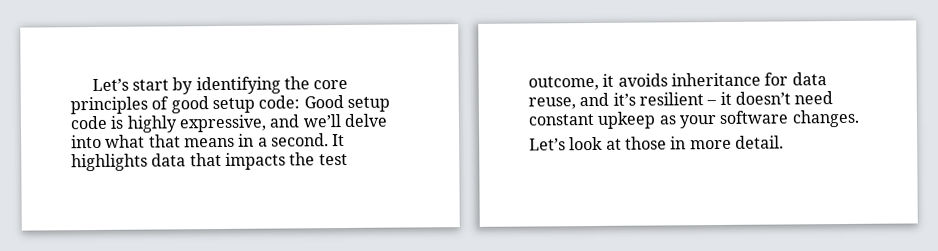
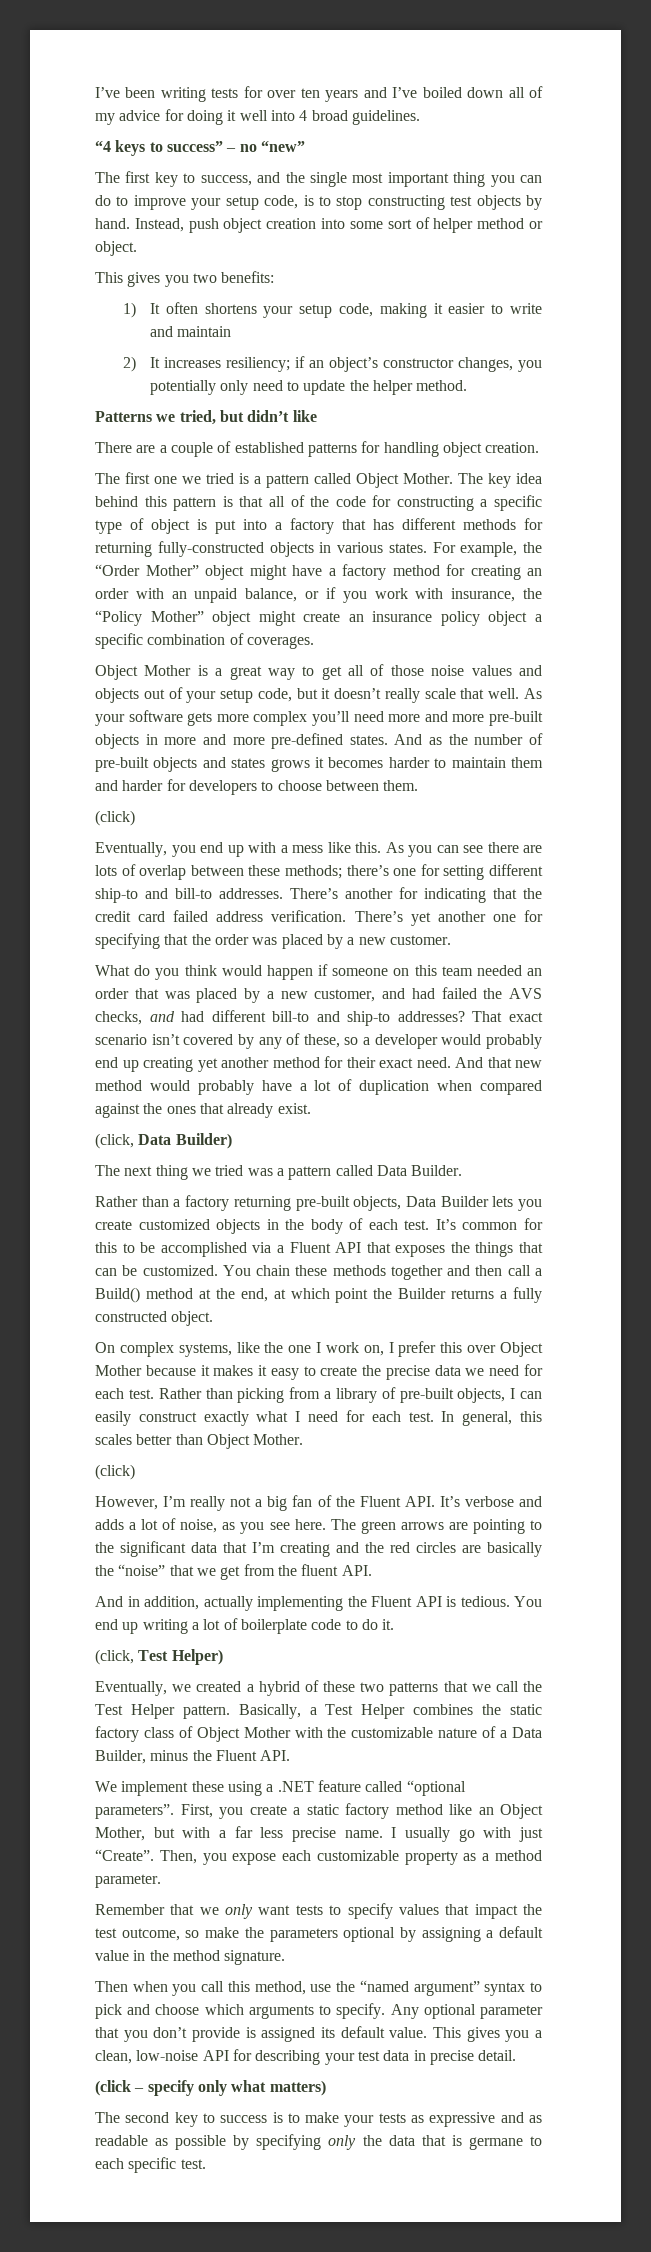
- Let’s start by identifying the core principles of good setup code: Good setup code is highly expressive, and we’ll delve into what that means in a second. It highlights data that impacts the test outcome, it avoids inheritance for data reuse, and it’s resilient – it doesn’t need constant upkeep as your software changes.
- Let’s look at those in more detail.
+ I’ve been writing tests for over ten years and I’ve boiled down all of my advice for doing it well into 4 broad guidelines.
+ “4 keys to success” – no “new”
+ The first key to success, and the single most important thing you can do to improve your setup code, is to stop constructing test objects by hand. Instead, push object creation into some sort of helper method or object.
+ This gives you two benefits:
+ 1) It often shortens your setup code, making it easier to write and maintain
+ 2) It increases resiliency; if an object’s constructor changes, you potentially only need to update the helper method.
+ Patterns we tried, but didn’t like
+ There are a couple of established patterns for handling object creation.
+ The first one we tried is a pattern called Object Mother. The key idea behind this pattern is that all of the code for constructing a specific type of object is put into a factory that has different methods for returning fully-constructed objects in various states. For example, the “Order Mother” object might have a factory method for creating an order with an unpaid balance, or if you work with insurance, the “Policy Mother” object might create an insurance policy object a specific combination of coverages.
+ Object Mother is a great way to get all of those noise values and objects out of your setup code, but it doesn’t really scale that well. As your software gets more complex you’ll need more and more pre-built objects in more and more pre-defined states. And as the number of pre-built objects and states grows it becomes harder to maintain them and harder for developers to choose between them.
+ (click)
+ Eventually, you end up with a mess like this. As you can see there are lots of overlap between these methods; there’s one for setting different ship-to and bill-to addresses. There’s another for indicating that the credit card failed address verification. There’s yet another one for specifying that the order was placed by a new customer.
+ What do you think would happen if someone on this team needed an order that was placed by a new customer, and had failed the AVS checks, and had different bill-to and ship-to addresses? That exact scenario isn’t covered by any of these, so a developer would probably end up creating yet another method for their exact need. And that new method would probably have a lot of duplication when compared against the ones that already exist.
+ (click, Data Builder)
+ The next thing we tried was a pattern called Data Builder.
+ Rather than a factory returning pre-built objects, Data Builder lets you create customized objects in the body of each test. It’s common for this to be accomplished via a Fluent API that exposes the things that can be customized. You chain these methods together and then call a Build() method at the end, at which point the Builder returns a fully constructed object.
+ On complex systems, like the one I work on, I prefer this over Object Mother because it makes it easy to create the precise data we need for each test. Rather than picking from a library of pre-built objects, I can easily construct exactly what I need for each test. In general, this scales better than Object Mother.
+ (click)
+ However, I’m really not a big fan of the Fluent API. It’s verbose and adds a lot of noise, as you see here. The green arrows are pointing to the significant data that I’m creating and the red circles are basically the “noise” that we get from the fluent API.
+ And in addition, actually implementing the Fluent API is tedious. You end up writing a lot of boilerplate code to do it.
+ (click, Test Helper)
+ Eventually, we created a hybrid of these two patterns that we call the Test Helper pattern. Basically, a Test Helper combines the static factory class of Object Mother with the customizable nature of a Data Builder, minus the Fluent API.
+ We implement these using a .NET feature called “optional parameters”. First, you create a static factory method like an Object Mother, but with a far less precise name. I usually go with just “Create”. Then, you expose each customizable property as a method parameter.
+ Remember that we only want tests to specify values that impact the test outcome, so make the parameters optional by assigning a default value in the method signature.
+ Then when you call this method, use the “named argument” syntax to pick and choose which arguments to specify. Any optional parameter that you don’t provide is assigned its default value. This gives you a clean, low-noise API for describing your test data in precise detail.
+ (click – specify only what matters)
+ The second key to success is to make your tests as expressive and as readable as possible by specifying only the data that is germane to each specific test.

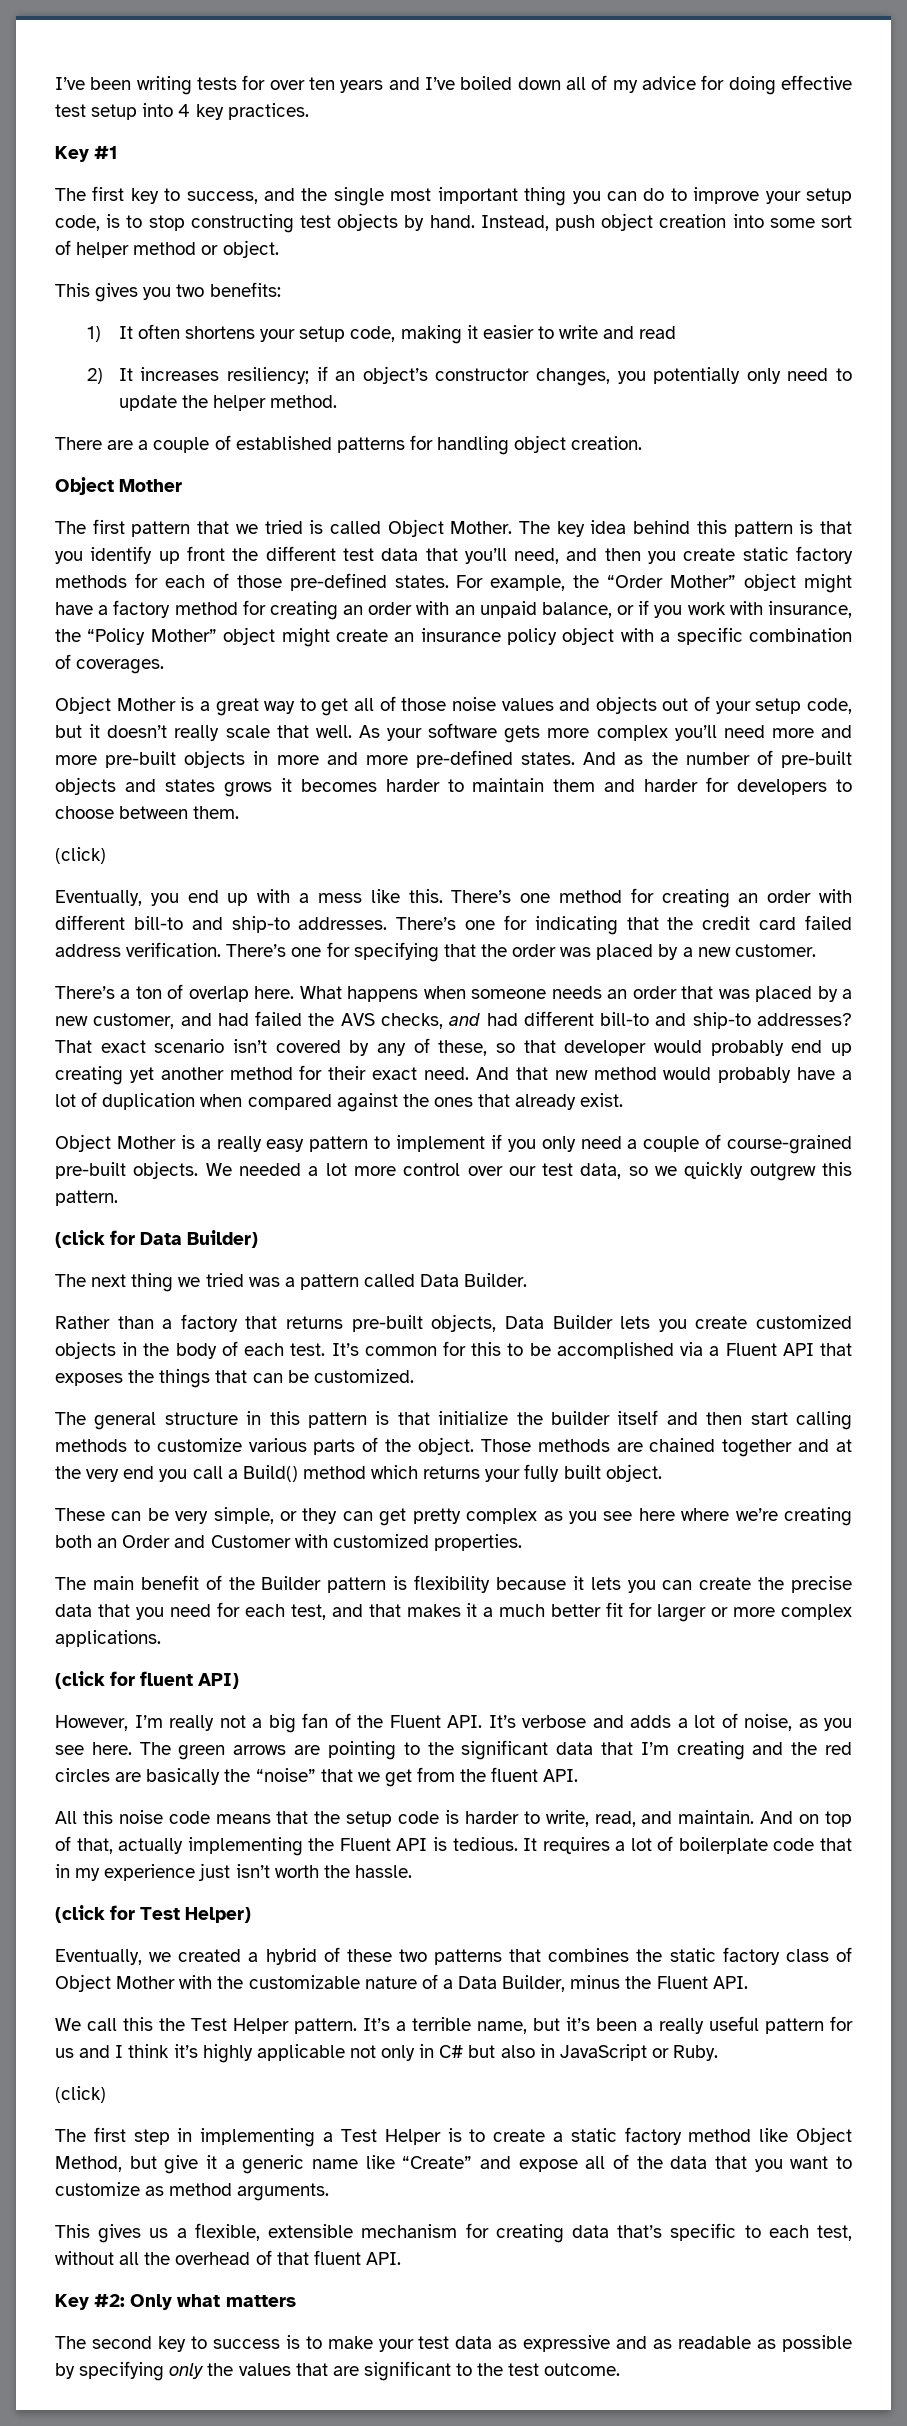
- I’ve been writing tests for over ten years and I’ve boiled down all of my advice for doing it well into 4 broad guidelines.
- “4 keys to success” – no “new”
+ I’ve been writing tests for over ten years and I’ve boiled down all of my advice for doing effective test setup into 4 key practices.
+ Key #1
- 1) It often shortens your setup code, making it easier to write and maintain
+ 1) It often shortens your setup code, making it easier to write and read
- Patterns we tried, but didn’t like
  There are a couple of established patterns for handling object creation.
- The first one we tried is a pattern called Object Mother.
+ Object Mother
+ The first pattern that we tried is called Object Mother.
- The key idea behind this pattern is that all of the code for constructing a specific type of object is put into a factory that has different methods for returning fully-constructed objects in various states.
+ The key idea behind this pattern is that you identify up front the different test data that you’ll need, and then you create static factory methods for each of those pre-defined states.
- For example, the “Order Mother” object might have a factory method for creating an order with an unpaid balance, or if you work with insurance, the “Policy Mother” object might create an insurance policy object a specific combination of coverages.
+ For example, the “Order Mother” object might have a factory method for creating an order with an unpaid balance, or if you work with insurance, the “Policy Mother” object might create an insurance policy object with a specific combination of coverages.
- As you can see there are lots of overlap between these methods; there’s one for setting different ship-to and bill-to addresses.
+ There’s one method for creating an order with different bill-to and ship-to addresses.
- There’s another for indicating that the credit card failed address verification.
+ There’s one for indicating that the credit card failed address verification.
- There’s yet another one for specifying that the order was placed by a new customer.
+ There’s one for specifying that the order was placed by a new customer.
- What do you think would happen if someone on this team needed an order that was placed by a new customer, and had failed the AVS checks, and had different bill-to and ship-to addresses?
+ There’s a ton of overlap here. What happens when someone needs an order that was placed by a new customer, and had failed the AVS checks, and had different bill-to and ship-to addresses?
- That exact scenario isn’t covered by any of these, so a developer would probably end up creating yet another method for their exact need.
+ That exact scenario isn’t covered by any of these, so that developer would probably end up creating yet another method for their exact need.
- (click, Data Builder)
+ Object Mother is a really easy pattern to implement if you only need a couple of course-grained pre-built objects. We needed a lot more control over our test data, so we quickly outgrew this pattern.
+ (click for Data Builder)
- Rather than a factory returning pre-built objects, Data Builder lets you create customized objects in the body of each test.
+ Rather than a factory that returns pre-built objects, Data Builder lets you create customized objects in the body of each test.
- It’s common for this to be accomplished via a Fluent API that exposes the things that can be customized. You chain these methods together and then call a Build() method at the end, at which point the Builder returns a fully constructed object.
- On complex systems, like the one I work on, I prefer this over Object Mother because it makes it easy to create the precise data we need for each test. Rather than picking from a library of pre-built objects, I can easily construct exactly what I need for each test. In general, this scales better than Object Mother.
- (click)
+ It’s common for this to be accomplished via a Fluent API that exposes the things that can be customized.
+ The general structure in this pattern is that initialize the builder itself and then start calling methods to customize various parts of the object. Those methods are chained together and at the very end you call a Build() method which returns your fully built object.
+ These can be very simple, or they can get pretty complex as you see here where we’re creating both an Order and Customer with customized properties.
+ The main benefit of the Builder pattern is flexibility because it lets you can create the precise data that you need for each test, and that makes it a much better fit for larger or more complex applications.
+ (click for fluent API)
- And in addition, actually implementing the Fluent API is tedious.
+ All this noise code means that the setup code is harder to write, read, and maintain. And on top of that, actually implementing the Fluent API is tedious.
- You end up writing a lot of boilerplate code to do it.
- (click, Test Helper)
+ It requires a lot of boilerplate code that in my experience just isn’t worth the hassle.
+ (click for Test Helper)
- Eventually, we created a hybrid of these two patterns that we call the Test Helper pattern. Basically, a Test Helper combines the static factory class of Object Mother with the customizable nature of a Data Builder, minus the Fluent API.
+ Eventually, we created a hybrid of these two patterns that combines the static factory class of Object Mother with the customizable nature of a Data Builder, minus the Fluent API.
- We implement these using a .NET feature called “optional parameters”. First, you create a static factory method like an Object Mother, but with a far less precise name. I usually go with just “Create”. Then, you expose each customizable property as a method parameter.
- Remember that we only want tests to specify values that impact the test outcome, so make the parameters optional by assigning a default value in the method signature.
- Then when you call this method, use the “named argument” syntax to pick and choose which arguments to specify. Any optional parameter that you don’t provide is assigned its default value. This gives you a clean, low-noise API for describing your test data in precise detail.
- (click – specify only what matters)
+ We call this the Test Helper pattern. It’s a terrible name, but it’s been a really useful pattern for us and I think it’s highly applicable not only in C# but also in JavaScript or Ruby.
+ (click)
+ The first step in implementing a Test Helper is to create a static factory method like Object Method, but give it a generic name like “Create” and expose all of the data that you want to customize as method arguments.
+ This gives us a flexible, extensible mechanism for creating data that’s specific to each test, without all the overhead of that fluent API.
+ Key #2: Only what matters
- The second key to success is to make your tests as expressive and as readable as possible by specifying only the data that is germane to each specific test.
+ The second key to success is to make your test data as expressive and as readable as possible by specifying only the values that are significant to the test outcome.

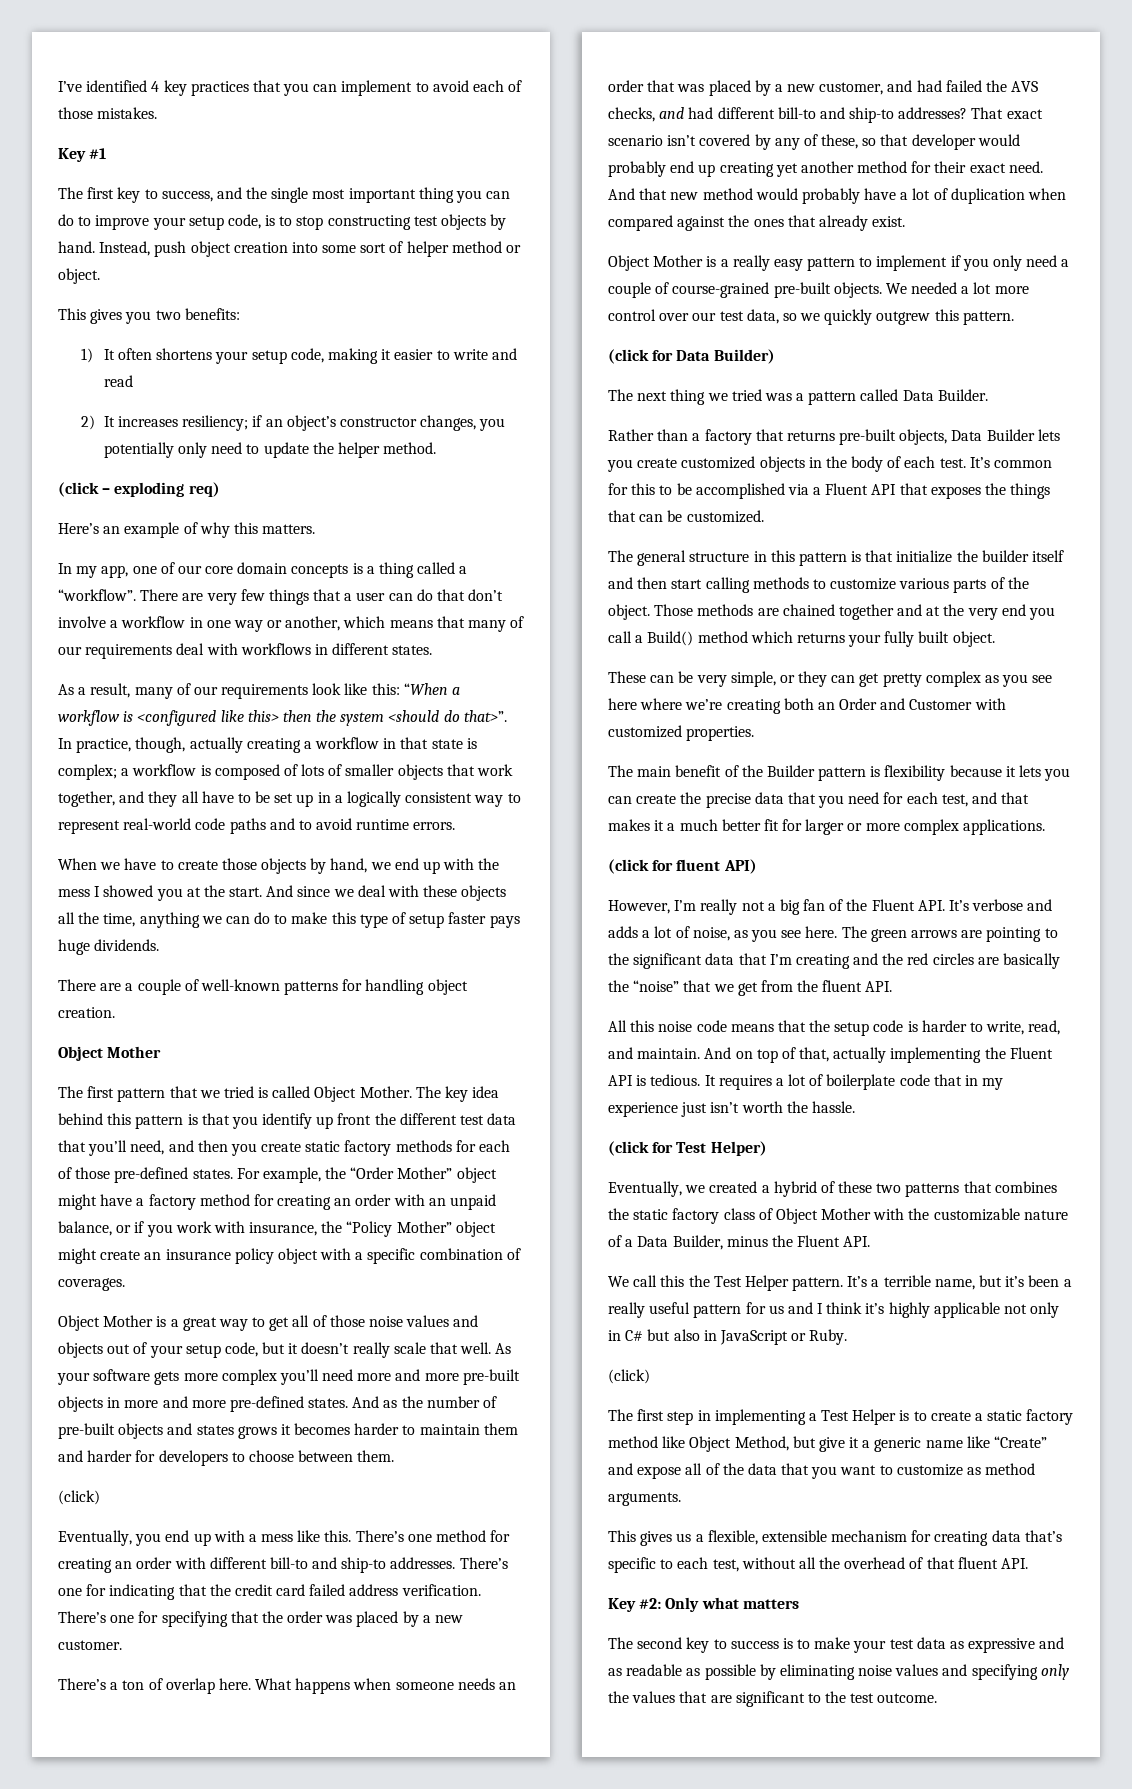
- I’ve been writing tests for over ten years and I’ve boiled down all of my advice for doing effective test setup into 4 key practices.
+ I’ve identified 4 key practices that you can implement to avoid each of those mistakes.
+ (click – exploding req)
+ Here’s an example of why this matters.
+ In my app, one of our core domain concepts is a thing called a “workflow”. There are very few things that a user can do that don’t involve a workflow in one way or another, which means that many of our requirements deal with workflows in different states.
+ As a result, many of our requirements look like this: “When a workflow is <configured like this> then the system <should do that>”. In practice, though, actually creating a workflow in that state is complex; a workflow is composed of lots of smaller objects that work together, and they all have to be set up in a logically consistent way to represent real-world code paths and to avoid runtime errors.
+ When we have to create those objects by hand, we end up with the mess I showed you at the start. And since we deal with these objects all the time, anything we can do to make this type of setup faster pays huge dividends.
- There are a couple of established patterns for handling object creation.
+ There are a couple of well-known patterns for handling object creation.
- The second key to success is to make your test data as expressive and as readable as possible by specifying only the values that are significant to the test outcome.
+ The second key to success is to make your test data as expressive and as readable as possible by eliminating noise values and specifying only the values that are significant to the test outcome.

